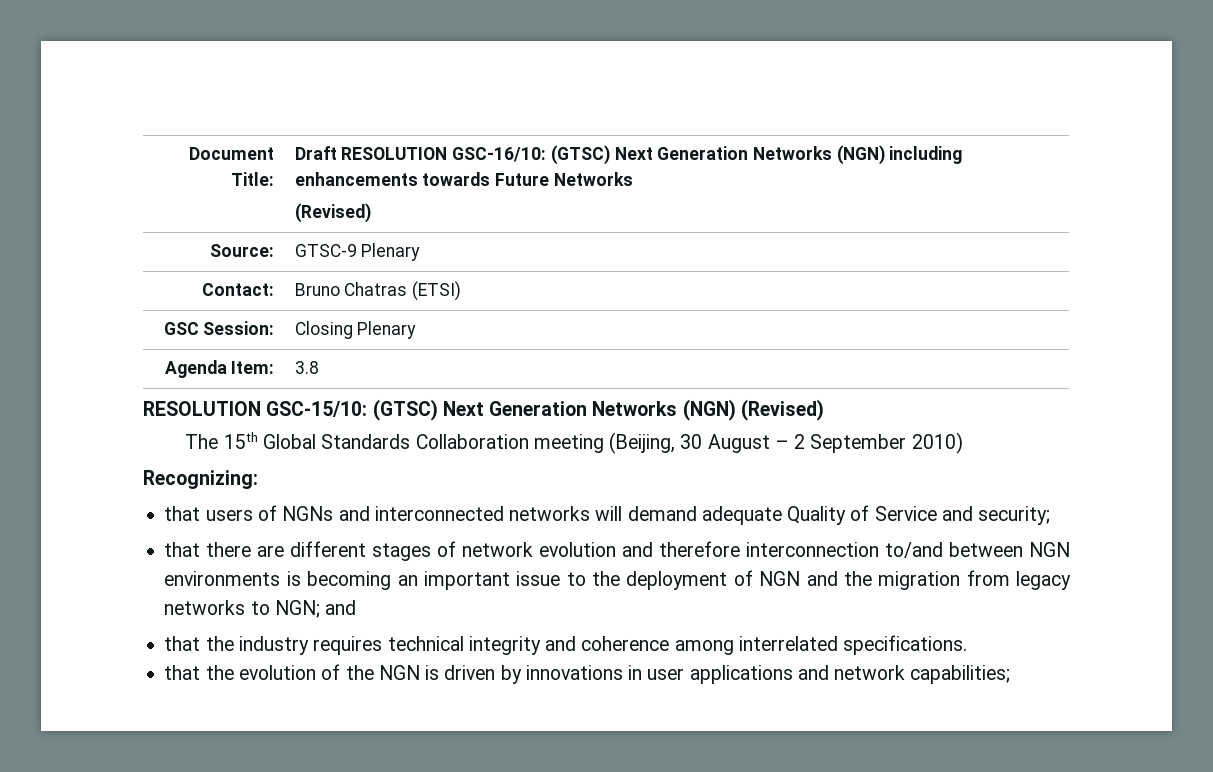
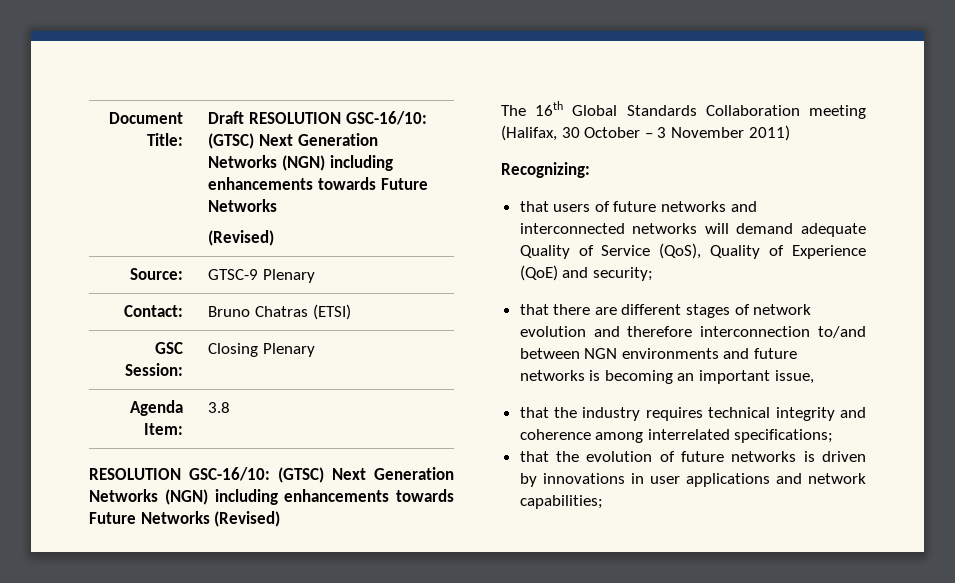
- RESOLUTION GSC-15/10: (GTSC) Next Generation Networks (NGN) (Revised)
+ RESOLUTION GSC-16/10: (GTSC) Next Generation Networks (NGN) including enhancements towards Future Networks (Revised)
- The 15th Global Standards Collaboration meeting (Beijing, 30 August – 2 September 2010)
+ The 16th Global Standards Collaboration meeting (Halifax, 30 October – 3 November 2011)
- that users of NGNs and interconnected networks will demand adequate Quality of Service and security;
+ that users of future networks and interconnected networks will demand adequate Quality of Service (QoS), Quality of Experience (QoE) and security;
- that there are different stages of network evolution and therefore interconnection to/and between NGN environments is becoming an important issue to the deployment of NGN and the migration from legacy networks to NGN; and
+ that there are different stages of network evolution and therefore interconnection to/and between NGN environments and future networks is becoming an important issue,
- that the industry requires technical integrity and coherence among interrelated specifications.
+ that the industry requires technical integrity and coherence among interrelated specifications;
- that the evolution of the NGN is driven by innovations in user applications and network capabilities;
+ that the evolution of future networks is driven by innovations in user applications and network capabilities;

